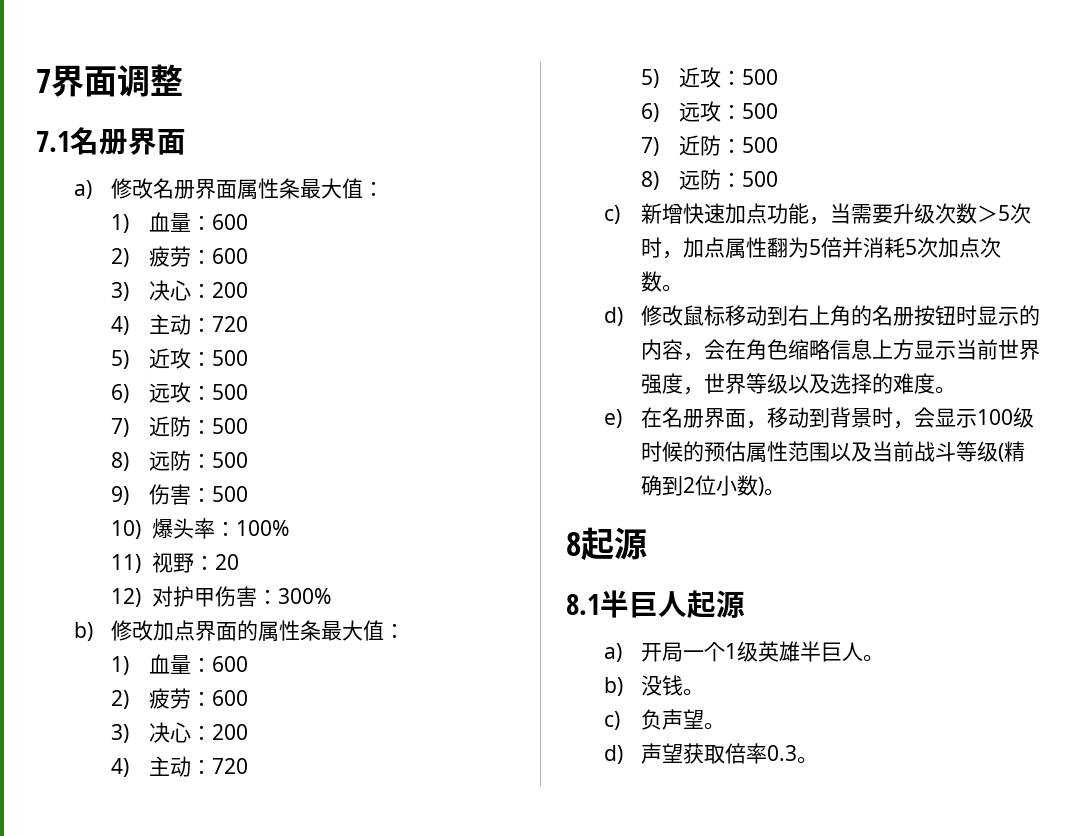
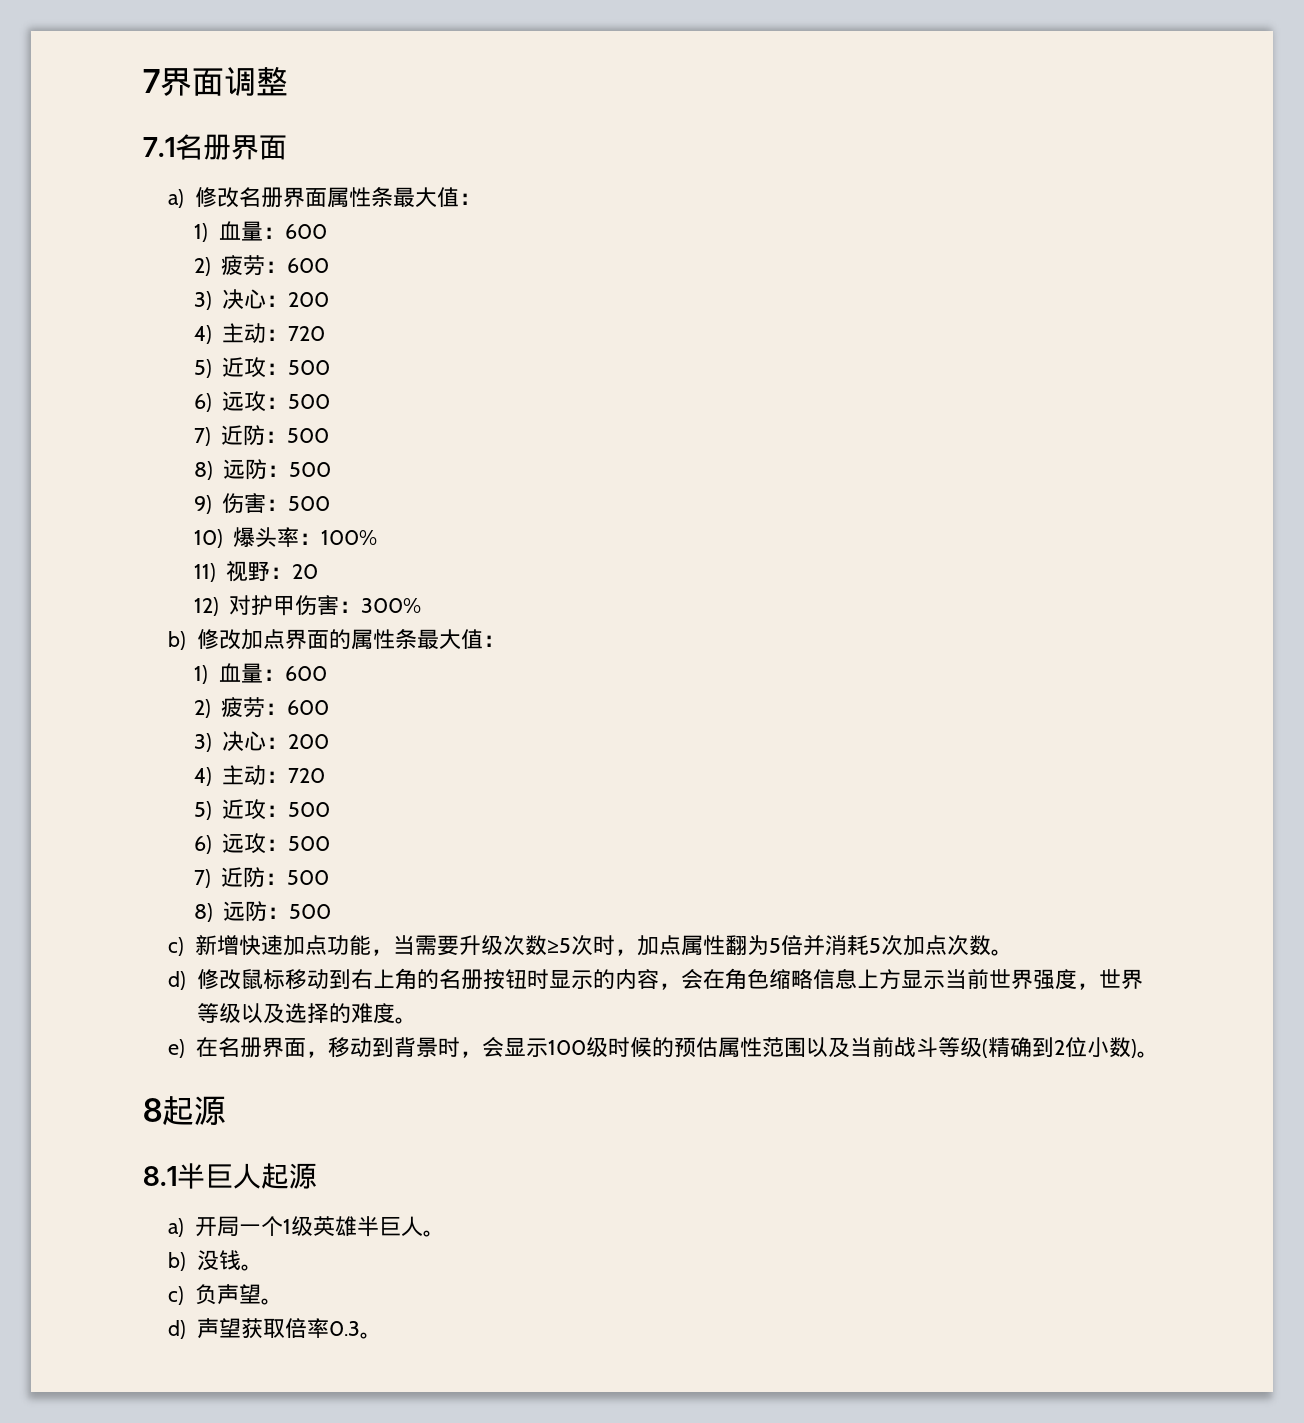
- c)新增快速加点功能，当需要升级次数＞5次时，加点属性翻为5倍并消耗5次加点次数。
+ c)新增快速加点功能，当需要升级次数≥5次时，加点属性翻为5倍并消耗5次加点次数。

